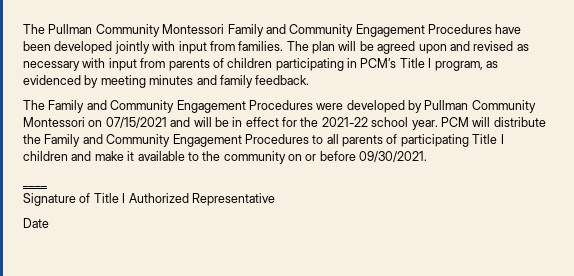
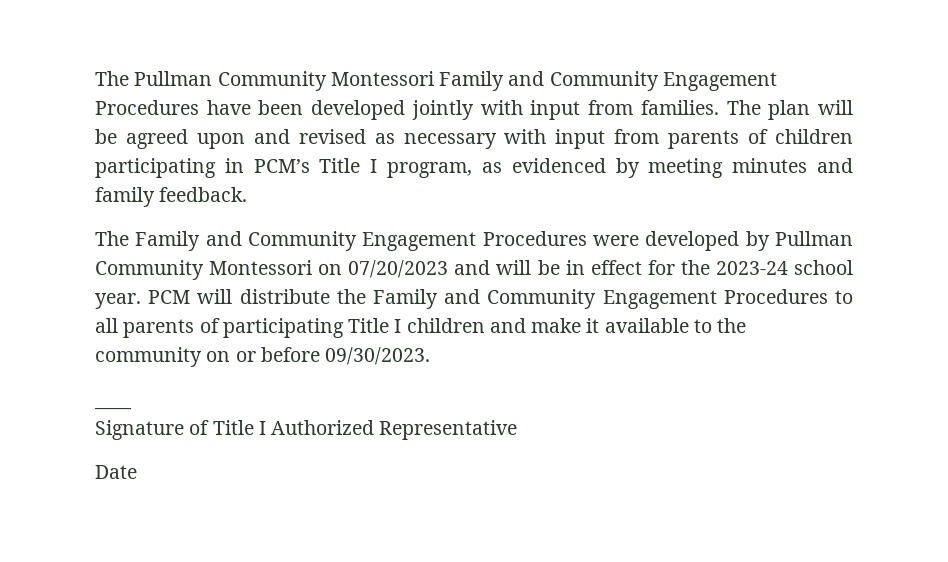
- The Family and Community Engagement Procedures were developed by Pullman Community Montessori on 07/15/2021 and will be in effect for the 2021-22 school year.
+ The Family and Community Engagement Procedures were developed by Pullman Community Montessori on 07/20/2023 and will be in effect for the 2023-24 school year.
- PCM will distribute the Family and Community Engagement Procedures to all parents of participating Title I children and make it available to the community on or before 09/30/2021.
+ PCM will distribute the Family and Community Engagement Procedures to all parents of participating Title I children and make it available to the community on or before 09/30/2023.

